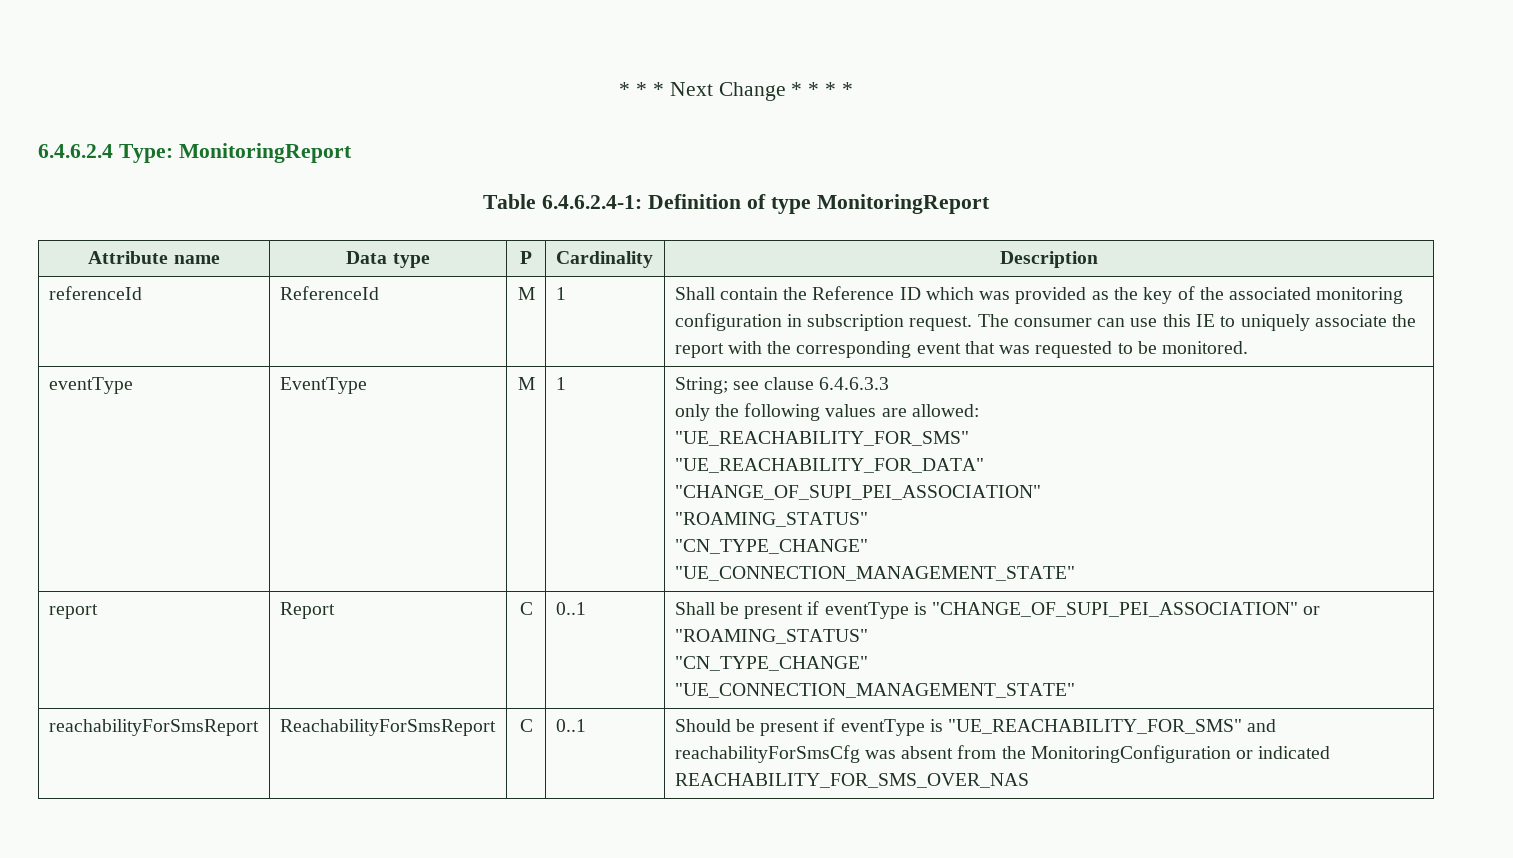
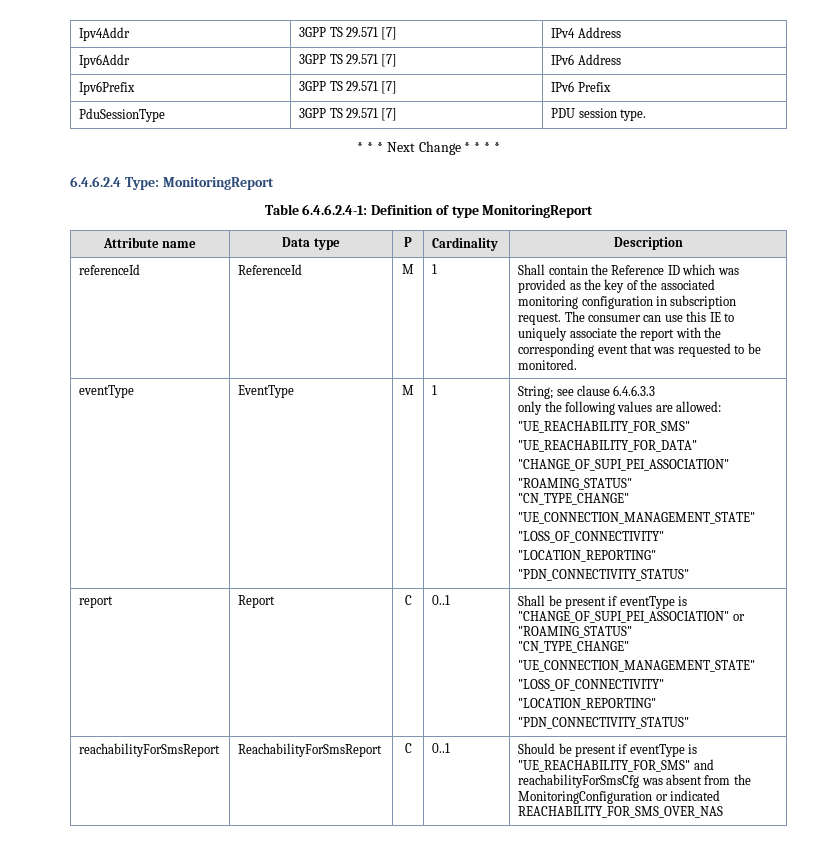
+ Ipv4Addr | 3GPP TS 29.571 [7] | IPv4 Address
+ Ipv6Addr | 3GPP TS 29.571 [7] | IPv6 Address
+ Ipv6Prefix | 3GPP TS 29.571 [7] | IPv6 Prefix
+ PduSessionType | 3GPP TS 29.571 [7] | PDU session type.
  eventType | EventType | M | 1 | String; see clause 6.4.6.3.3
  only the following values are allowed:
  "UE_REACHABILITY_FOR_SMS"
  "UE_REACHABILITY_FOR_DATA"
  "CHANGE_OF_SUPI_PEI_ASSOCIATION"
  "ROAMING_STATUS"
  "CN_TYPE_CHANGE"
  "UE_CONNECTION_MANAGEMENT_STATE"
+ "LOSS_OF_CONNECTIVITY"
+ "LOCATION_REPORTING"
+ "PDN_CONNECTIVITY_STATUS"
  report | Report | C | 0..1 | Shall be present if eventType is "CHANGE_OF_SUPI_PEI_ASSOCIATION" or "ROAMING_STATUS"
  "CN_TYPE_CHANGE"
  "UE_CONNECTION_MANAGEMENT_STATE"
+ "LOSS_OF_CONNECTIVITY"
+ "LOCATION_REPORTING"
+ "PDN_CONNECTIVITY_STATUS"

